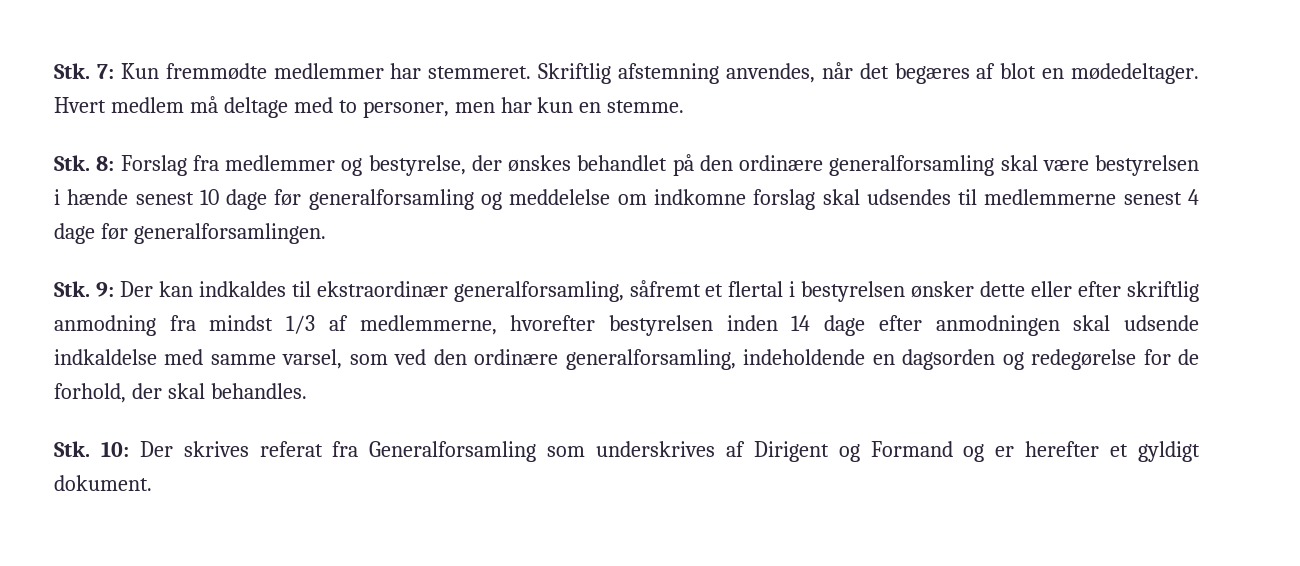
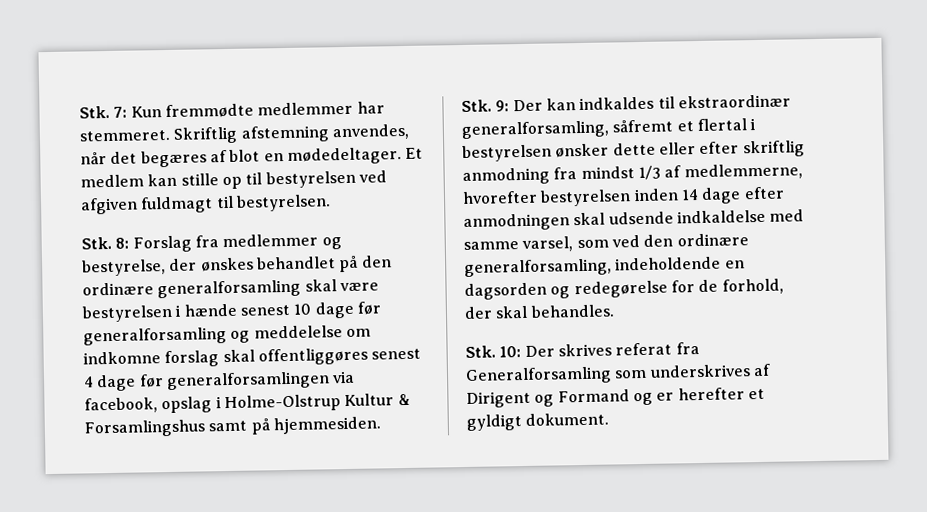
- Hvert medlem må deltage med to personer, men har kun en stemme.
+ Et medlem kan stille op til bestyrelsen ved afgiven fuldmagt til bestyrelsen.
- Stk. 8: Forslag fra medlemmer og bestyrelse, der ønskes behandlet på den ordinære generalforsamling skal være bestyrelsen i hænde senest 10 dage før generalforsamling og meddelelse om indkomne forslag skal udsendes til medlemmerne senest 4 dage før generalforsamlingen.
+ Stk. 8: Forslag fra medlemmer og bestyrelse, der ønskes behandlet på den ordinære generalforsamling skal være bestyrelsen i hænde senest 10 dage før generalforsamling og meddelelse om indkomne forslag skal offentliggøres senest 4 dage før generalforsamlingen via facebook, opslag i Holme-Olstrup Kultur & Forsamlingshus samt på hjemmesiden.

